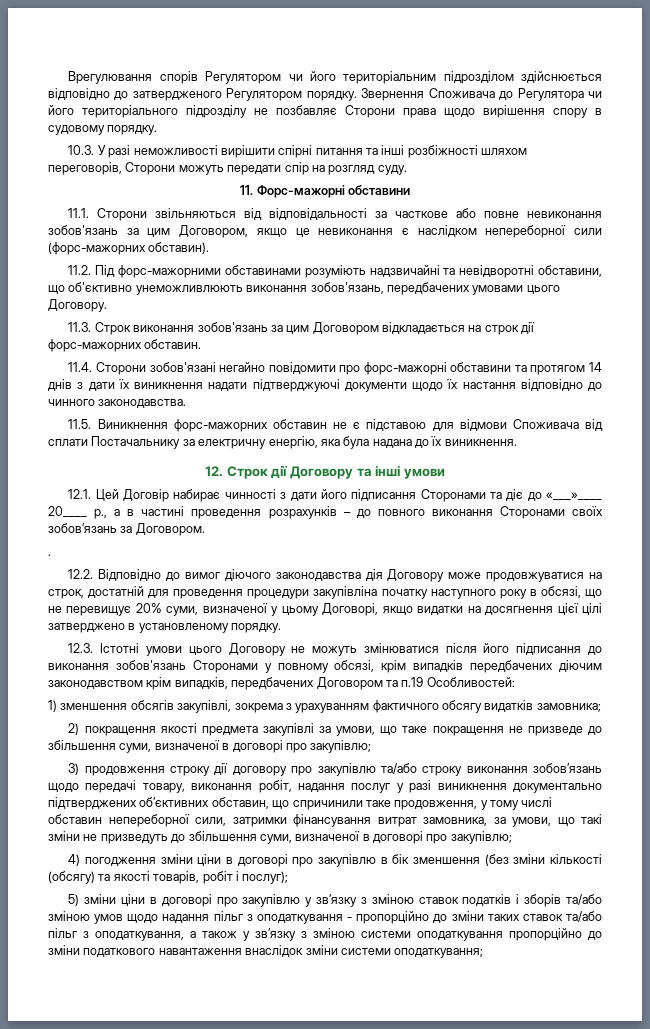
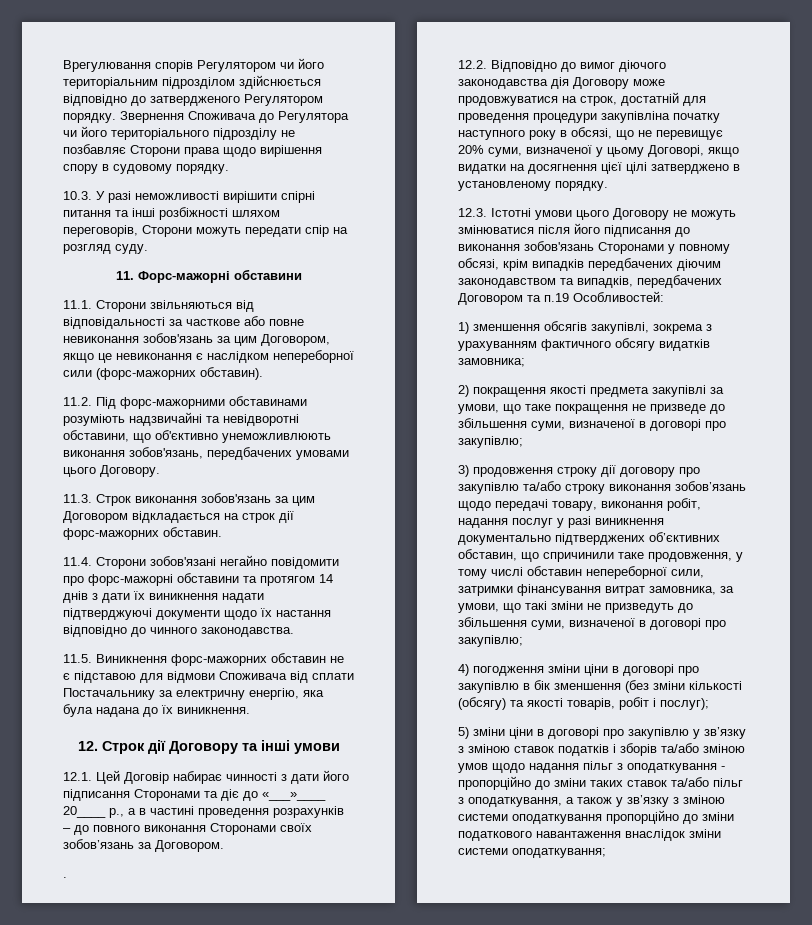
- 12.3. Істотні умови цього Договору не можуть змінюватися після його підписання до виконання зобов'язань Сторонами у повному обсязі, крім випадків передбачених діючим законодавством крім випадків, передбачених Договором та п.19 Особливостей:
+ 12.3. Істотні умови цього Договору не можуть змінюватися після його підписання до виконання зобов'язань Сторонами у повному обсязі, крім випадків передбачених діючим законодавством та випадків, передбачених Договором та п.19 Особливостей:

